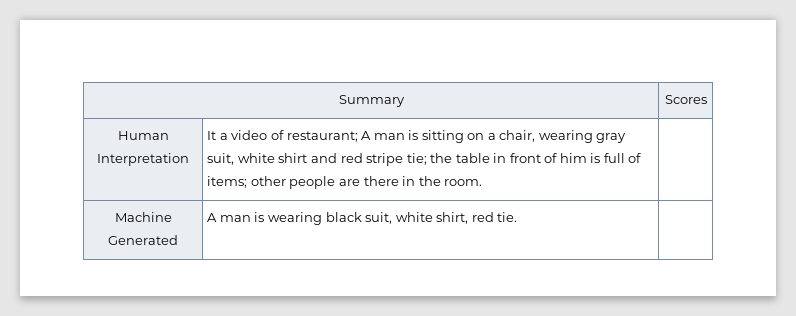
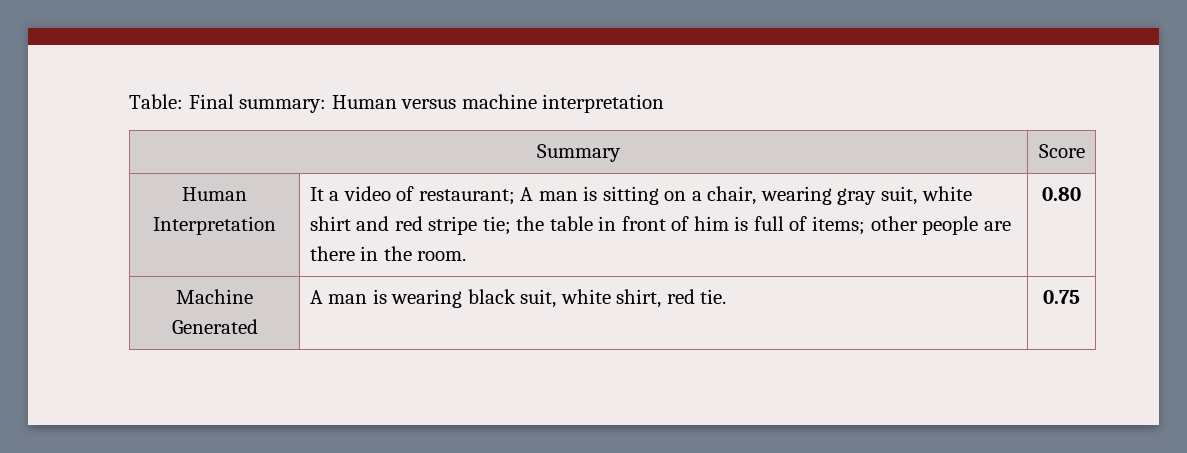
+ Table: Final summary: Human versus machine interpretation
- Summary | Scores
+ Summary | Score
+ 0.80
- Machine Generated | A man is wearing black suit, white shirt, red tie. |
+ Machine Generated | A man is wearing black suit, white shirt, red tie. | 0.75

